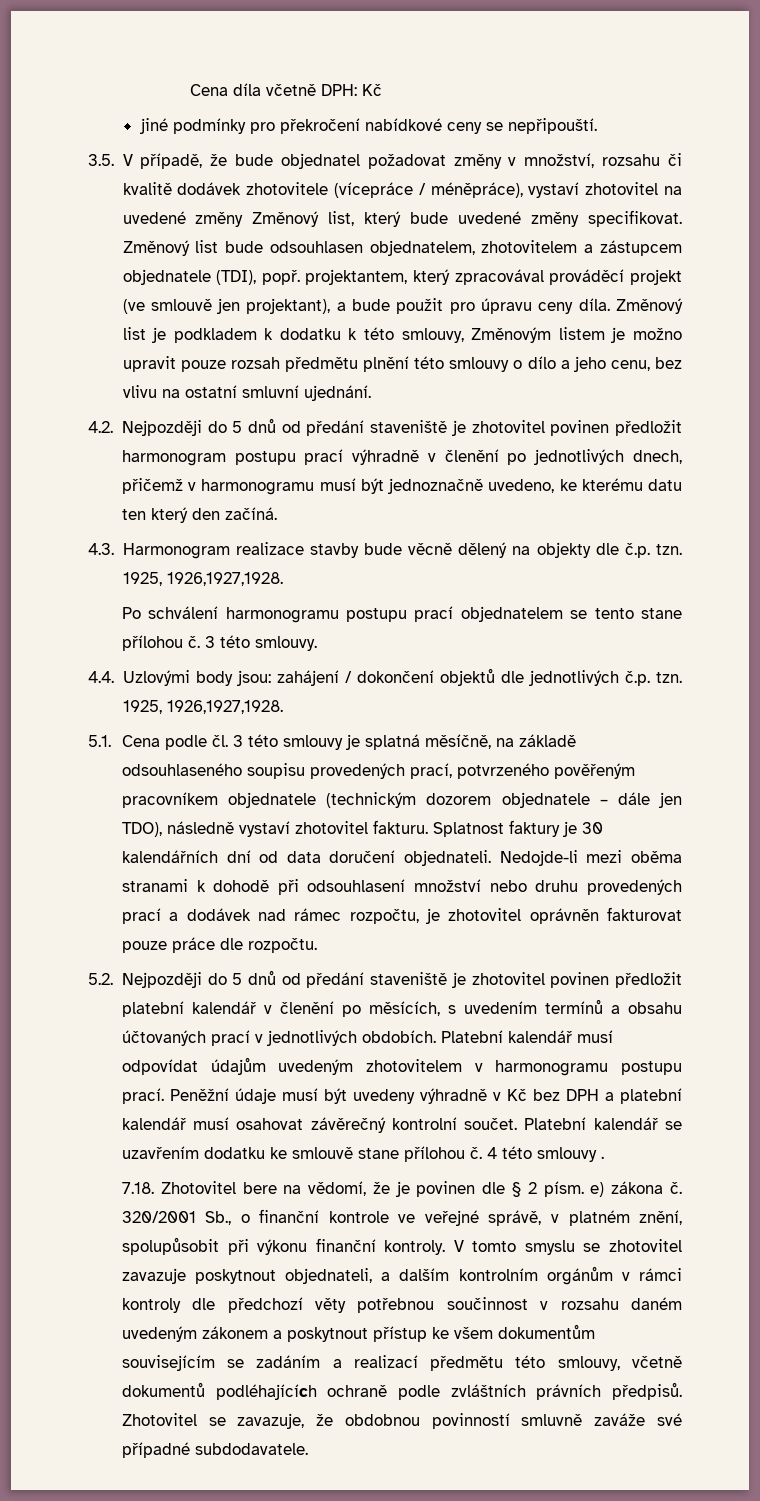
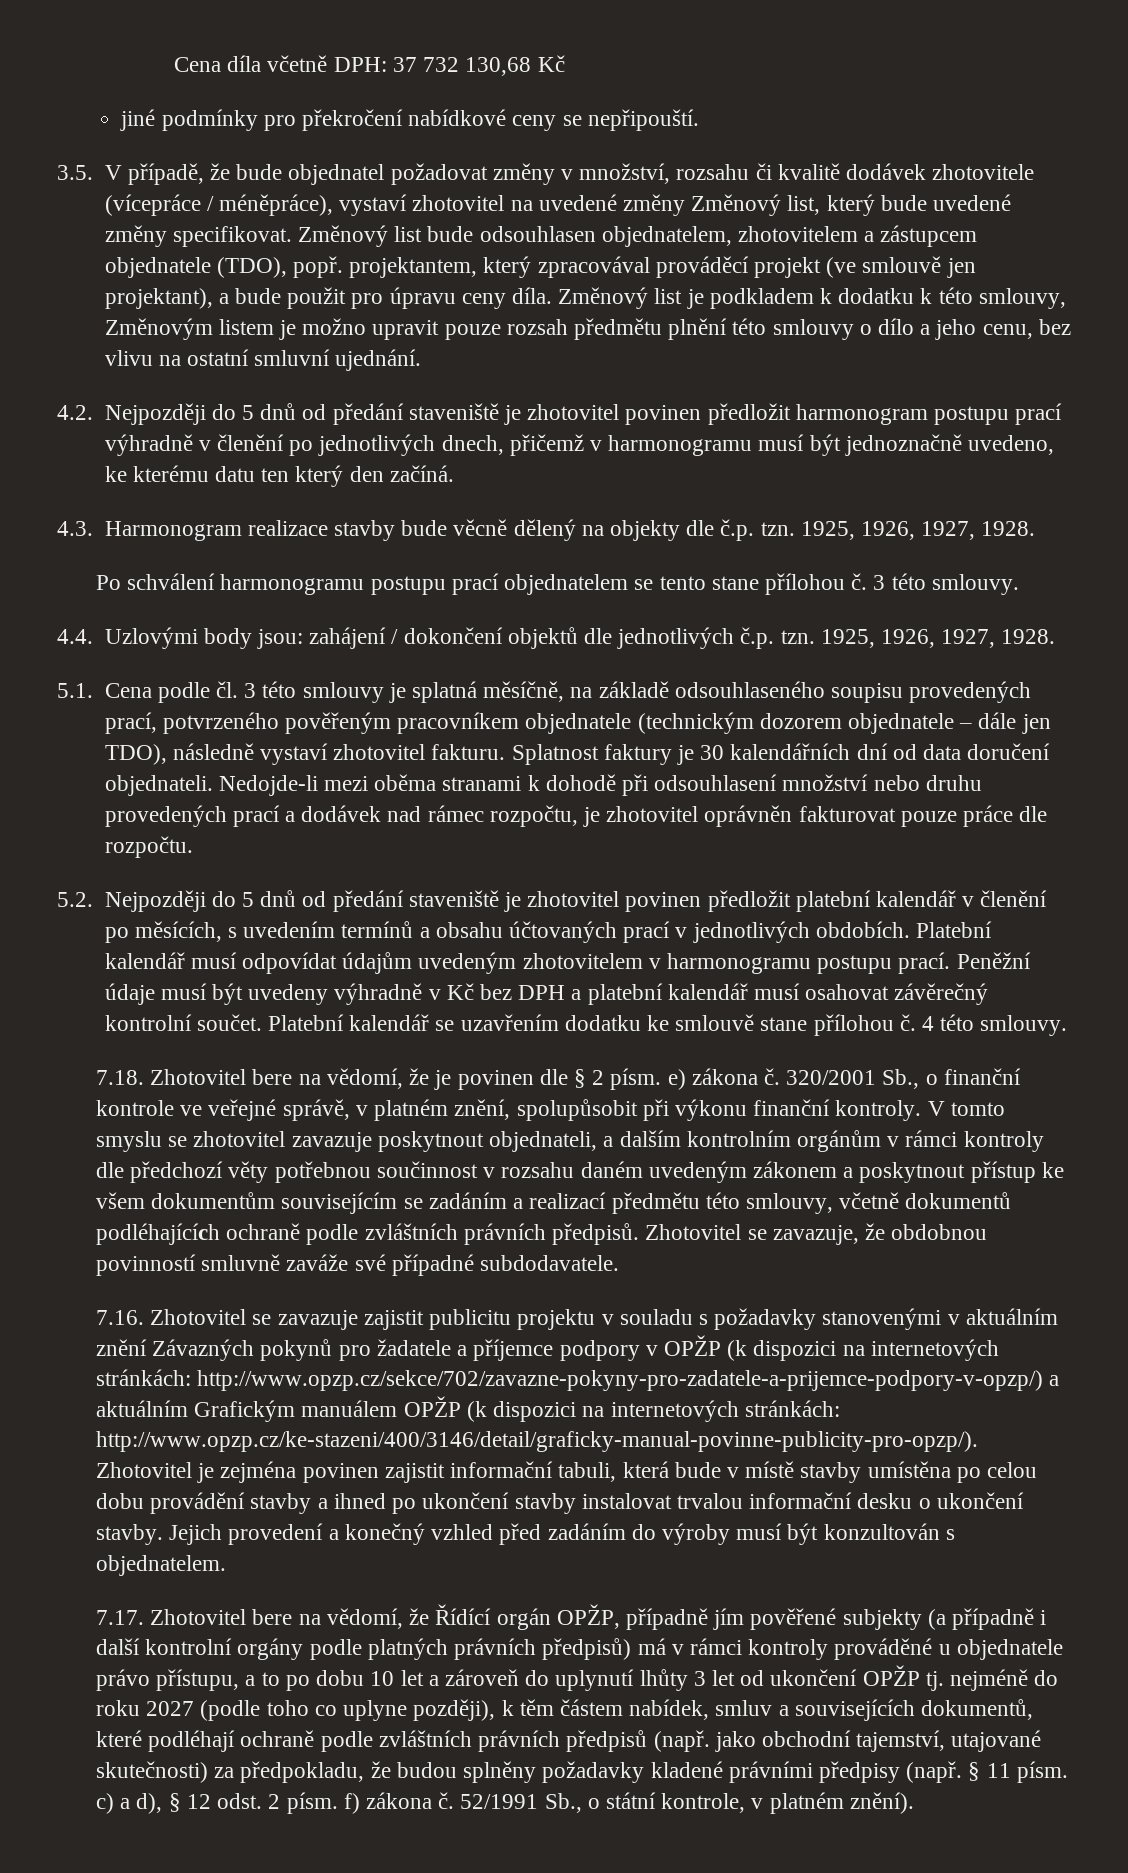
- Cena díla včetně DPH: Kč
+ Cena díla včetně DPH: 37 732 130,68 Kč
- Změnový list bude odsouhlasen objednatelem, zhotovitelem a zástupcem objednatele (TDI), popř. projektantem, který zpracovával prováděcí projekt (ve smlouvě jen projektant), a bude použit pro úpravu ceny díla.
+ Změnový list bude odsouhlasen objednatelem, zhotovitelem a zástupcem objednatele (TDO), popř. projektantem, který zpracovával prováděcí projekt (ve smlouvě jen projektant), a bude použit pro úpravu ceny díla.
- 4.3. Harmonogram realizace stavby bude věcně dělený na objekty dle č.p. tzn. 1925, 1926,1927,1928.
+ 4.3. Harmonogram realizace stavby bude věcně dělený na objekty dle č.p. tzn. 1925, 1926, 1927, 1928.
- 4.4. Uzlovými body jsou: zahájení / dokončení objektů dle jednotlivých č.p. tzn. 1925, 1926,1927,1928.
+ 4.4. Uzlovými body jsou: zahájení / dokončení objektů dle jednotlivých č.p. tzn. 1925, 1926, 1927, 1928.
- 4 této smlouvy .
+ 4 této smlouvy.
+ 7.16. Zhotovitel se zavazuje zajistit publicitu projektu v souladu s požadavky stanovenými v aktuálním znění Závazných pokynů pro žadatele a příjemce podpory v OPŽP (k dispozici na internetových stránkách: http://www.opzp.cz/sekce/702/zavazne-pokyny-pro-zadatele-a-prijemce-podpory-v-opzp/) a aktuálním Grafickým manuálem OPŽP (k dispozici na internetových stránkách: http://www.opzp.cz/ke-stazeni/400/3146/detail/graficky-manual-povinne-publicity-pro-opzp/). Zhotovitel je zejména povinen zajistit informační tabuli, která bude v místě stavby umístěna po celou dobu provádění stavby a ihned po ukončení stavby instalovat trvalou informační desku o ukončení stavby. Jejich provedení a konečný vzhled před zadáním do výroby musí být konzultován s objednatelem.
+ 7.17. Zhotovitel bere na vědomí, že Řídící orgán OPŽP, případně jím pověřené subjekty (a případně i další kontrolní orgány podle platných právních předpisů) má v rámci kontroly prováděné u objednatele právo přístupu, a to po dobu 10 let a zároveň do uplynutí lhůty 3 let od ukončení OPŽP tj. nejméně do roku 2027 (podle toho co uplyne později), k těm částem nabídek, smluv a souvisejících dokumentů, které podléhají ochraně podle zvláštních právních předpisů (např. jako obchodní tajemství, utajované skutečnosti) za předpokladu, že budou splněny požadavky kladené právními předpisy (např. § 11 písm. c) a d), § 12 odst. 2 písm. f) zákona č. 52/1991 Sb., o státní kontrole, v platném znění).

